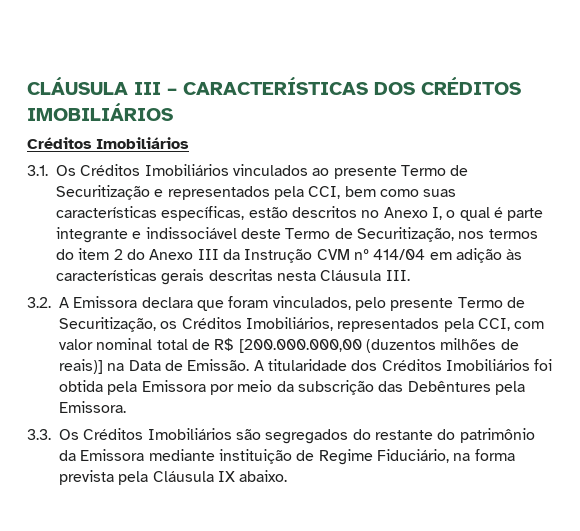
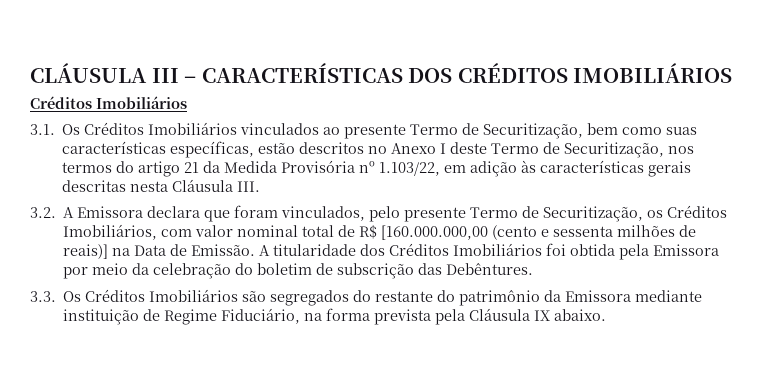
- 3.1. Os Créditos Imobiliários vinculados ao presente Termo de Securitização e representados pela CCI, bem como suas características específicas, estão descritos no Anexo I, o qual é parte integrante e indissociável deste Termo de Securitização, nos termos do item 2 do Anexo III da Instrução CVM nº 414/04 em adição às características gerais descritas nesta Cláusula III.
+ 3.1. Os Créditos Imobiliários vinculados ao presente Termo de Securitização, bem como suas características específicas, estão descritos no Anexo I deste Termo de Securitização, nos termos do artigo 21 da Medida Provisória nº 1.103/22, em adição às características gerais descritas nesta Cláusula III.
- 3.2. A Emissora declara que foram vinculados, pelo presente Termo de Securitização, os Créditos Imobiliários, representados pela CCI, com valor nominal total de R$ [200.000.000,00 (duzentos milhões de reais)] na Data de Emissão.
+ 3.2. A Emissora declara que foram vinculados, pelo presente Termo de Securitização, os Créditos Imobiliários, com valor nominal total de R$ [160.000.000,00 (cento e sessenta milhões de reais)] na Data de Emissão.
- A titularidade dos Créditos Imobiliários foi obtida pela Emissora por meio da subscrição das Debêntures pela Emissora.
+ A titularidade dos Créditos Imobiliários foi obtida pela Emissora por meio da celebração do boletim de subscrição das Debêntures.

